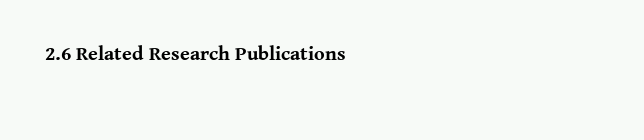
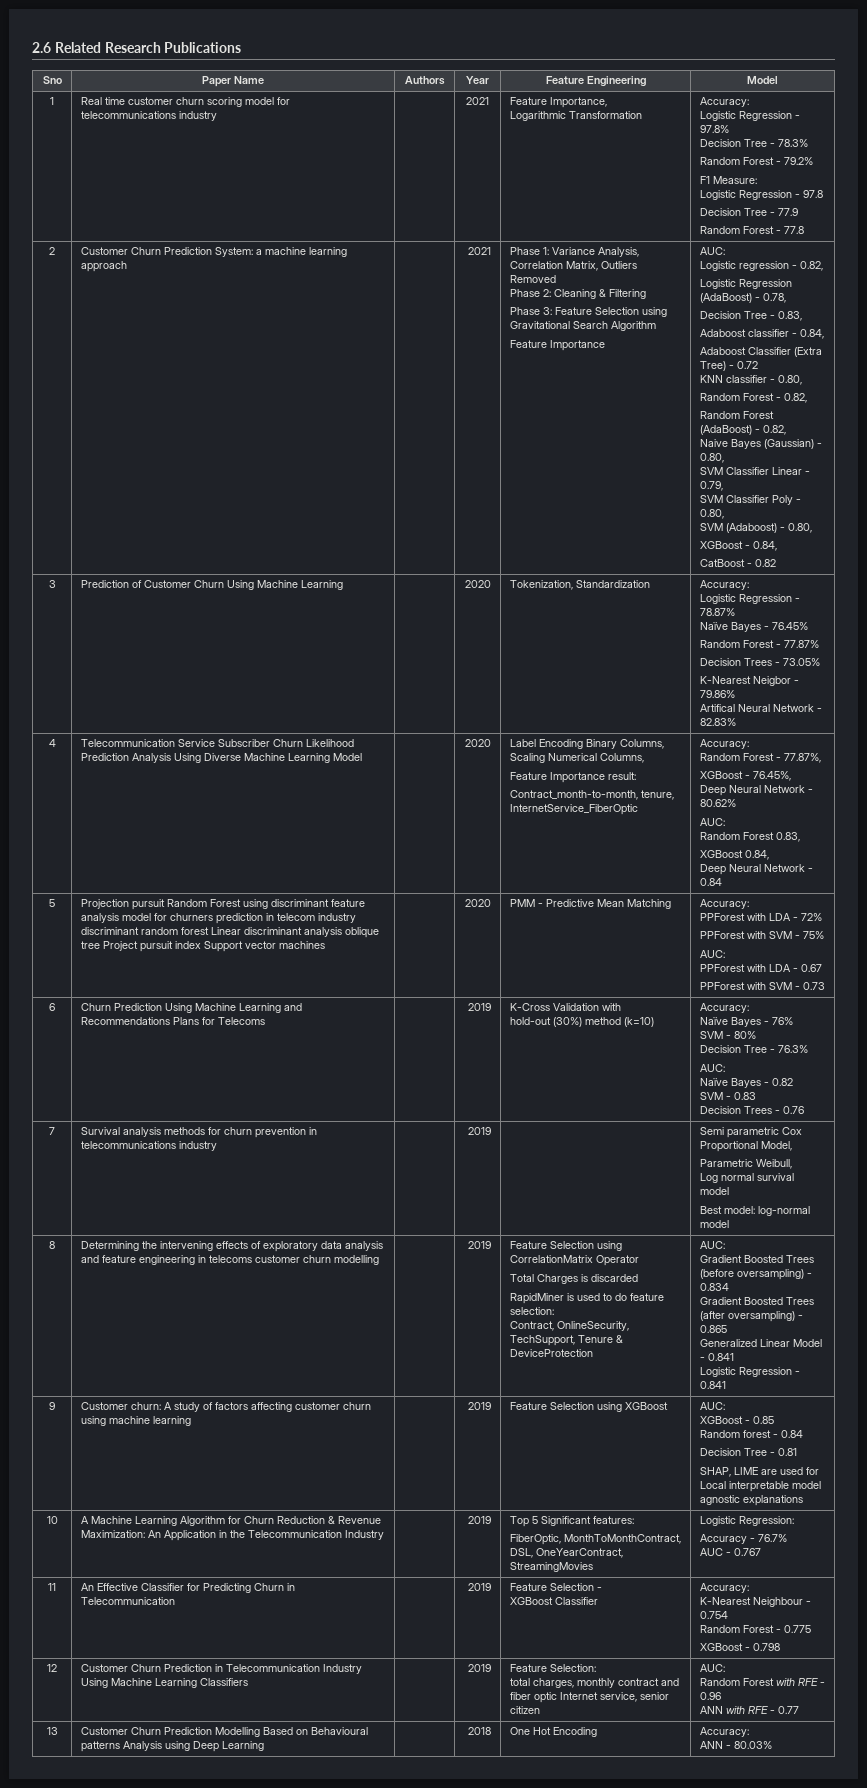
+ Sno | Paper Name | Authors | Year | Feature Engineering | Model
+ 1 | Real time customer churn scoring model for telecommunications industry | | 2021 | Feature Importance,
+ Logarithmic Transformation | Accuracy:
+ Logistic Regression - 97.8%
+ Decision Tree - 78.3%
+ Random Forest - 79.2%
+ F1 Measure:
+ Logistic Regression - 97.8
+ Decision Tree - 77.9
+ Random Forest - 77.8
+ 2 | Customer Churn Prediction System: a machine learning approach | | 2021 | Phase 1: Variance Analysis, Correlation Matrix, Outliers Removed
+ Phase 2: Cleaning & Filtering
+ Phase 3: Feature Selection using Gravitational Search Algorithm
+ Feature Importance | AUC:
+ Logistic regression - 0.82,
+ Logistic Regression (AdaBoost) - 0.78,
+ Decision Tree - 0.83,
+ Adaboost classifier - 0.84,
+ Adaboost Classifier (Extra Tree) - 0.72
+ KNN classifier - 0.80,
+ Random Forest - 0.82,
+ Random Forest (AdaBoost) - 0.82,
+ Naive Bayes (Gaussian) - 0.80,
+ SVM Classifier Linear - 0.79,
+ SVM Classifier Poly - 0.80,
+ SVM (Adaboost) - 0.80,
+ XGBoost - 0.84,
+ CatBoost - 0.82
+ 3 | Prediction of Customer Churn Using Machine Learning | | 2020 | Tokenization, Standardization | Accuracy:
+ Logistic Regression - 78.87%
+ Naïve Bayes - 76.45%
+ Random Forest - 77.87%
+ Decision Trees - 73.05%
+ K-Nearest Neigbor - 79.86%
+ Artifical Neural Network - 82.83%
+ 4 | Telecommunication Service Subscriber Churn Likelihood Prediction Analysis Using Diverse Machine Learning Model | | 2020 | Label Encoding Binary Columns, Scaling Numerical Columns,
+ Feature Importance result:
+ Contract_month-to-month, tenure, InternetService_FiberOptic | Accuracy:
+ Random Forest - 77.87%,
+ XGBoost - 76.45%,
+ Deep Neural Network - 80.62%
+ AUC:
+ Random Forest 0.83,
+ XGBoost 0.84,
+ Deep Neural Network - 0.84
+ 5 | Projection pursuit Random Forest using discriminant feature analysis model for churners prediction in telecom industry discriminant random forest Linear discriminant analysis oblique tree Project pursuit index Support vector machines | | 2020 | PMM - Predictive Mean Matching | Accuracy:
+ PPForest with LDA - 72%
+ PPForest with SVM - 75%
+ AUC:
+ PPForest with LDA - 0.67
+ PPForest with SVM - 0.73
+ 6 | Churn Prediction Using Machine Learning and Recommendations Plans for Telecoms | | 2019 | K-Cross Validation with
+ hold-out (30%) method (k=10) | Accuracy:
+ Naïve Bayes - 76%
+ SVM - 80%
+ Decision Tree - 76.3%
+ AUC:
+ Naïve Bayes - 0.82
+ SVM - 0.83
+ Decision Trees - 0.76
+ 7 | Survival analysis methods for churn prevention in telecommunications industry | | 2019 | | Semi parametric Cox Proportional Model,
+ Parametric Weibull,
+ Log normal survival model
+ Best model: log-normal model
+ 8 | Determining the intervening effects of exploratory data analysis and feature engineering in telecoms customer churn modelling | | 2019 | Feature Selection using CorrelationMatrix Operator
+ Total Charges is discarded
+ RapidMiner is used to do feature selection:
+ Contract, OnlineSecurity, TechSupport, Tenure & DeviceProtection | AUC:
+ Gradient Boosted Trees (before oversampling) - 0.834
+ Gradient Boosted Trees (after oversampling) - 0.865
+ Generalized Linear Model - 0.841
+ Logistic Regression - 0.841
+ 9 | Customer churn: A study of factors affecting customer churn using machine learning | | 2019 | Feature Selection using XGBoost | AUC:
+ XGBoost - 0.85
+ Random forest - 0.84
+ Decision Tree - 0.81
+ SHAP, LIME are used for Local interpretable model agnostic explanations
+ 10 | A Machine Learning Algorithm for Churn Reduction & Revenue Maximization: An Application in the Telecommunication Industry | | 2019 | Top 5 Significant features:
+ FiberOptic, MonthToMonthContract, DSL, OneYearContract, StreamingMovies | Logistic Regression:
+ Accuracy - 76.7%
+ AUC - 0.767
+ 11 | An Effective Classifier for Predicting Churn in Telecommunication | | 2019 | Feature Selection -
+ XGBoost Classifier | Accuracy:
+ K-Nearest Neighbour - 0.754
+ Random Forest - 0.775
+ XGBoost - 0.798
+ 12 | Customer Churn Prediction in Telecommunication Industry Using Machine Learning Classifiers | | 2019 | Feature Selection:
+ total charges, monthly contract and fiber optic Internet service, senior citizen | AUC:
+ Random Forest with RFE - 0.96
+ ANN with RFE - 0.77
+ 13 | Customer Churn Prediction Modelling Based on Behavioural patterns Analysis using Deep Learning | | 2018 | One Hot Encoding | Accuracy:
+ ANN - 80.03%

